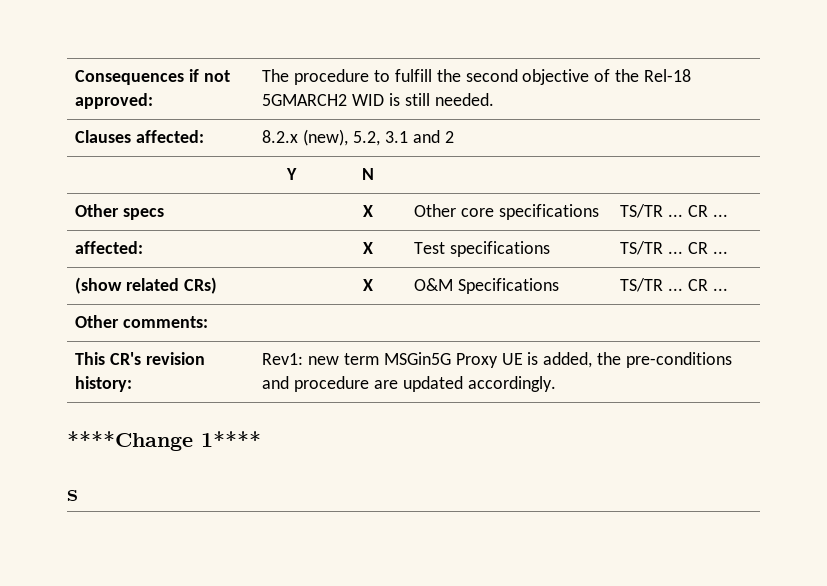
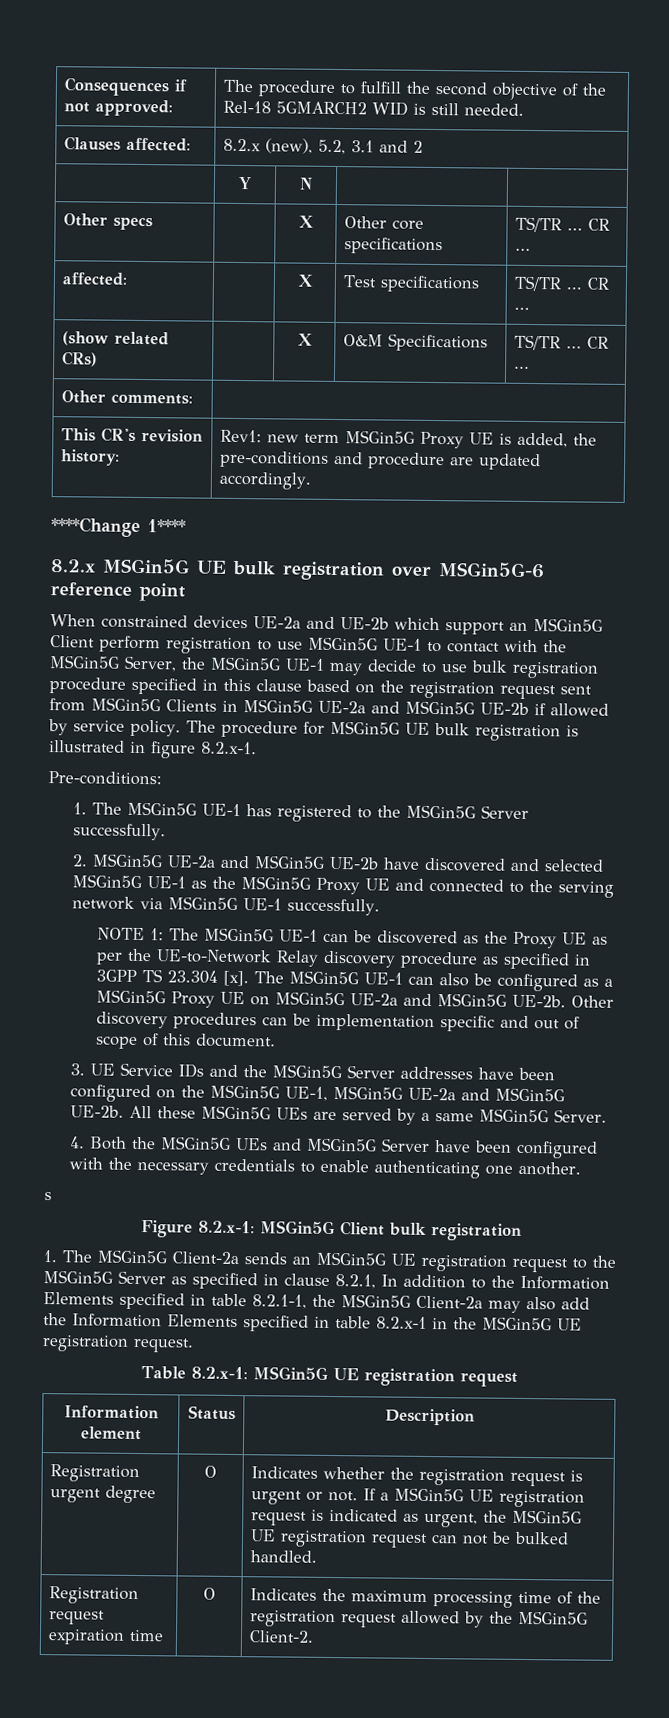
+ 8.2.x MSGin5G UE bulk registration over MSGin5G-6 reference point
+ When constrained devices UE-2a and UE-2b which support an MSGin5G Client perform registration to use MSGin5G UE-1 to contact with the MSGin5G Server, the MSGin5G UE-1 may decide to use bulk registration procedure specified in this clause based on the registration request sent from MSGin5G Clients in MSGin5G UE-2a and MSGin5G UE-2b if allowed by service policy. The procedure for MSGin5G UE bulk registration is illustrated in figure 8.2.x-1.
+ Pre-conditions:
+ 1. The MSGin5G UE-1 has registered to the MSGin5G Server successfully.
+ 2. MSGin5G UE-2a and MSGin5G UE-2b have discovered and selected MSGin5G UE-1 as the MSGin5G Proxy UE and connected to the serving network via MSGin5G UE-1 successfully.
+ NOTE 1: The MSGin5G UE-1 can be discovered as the Proxy UE as per the UE-to-Network Relay discovery procedure as specified in 3GPP TS 23.304 [x]. The MSGin5G UE-1 can also be configured as a MSGin5G Proxy UE on MSGin5G UE-2a and MSGin5G UE-2b. Other discovery procedures can be implementation specific and out of scope of this document.
+ 3. UE Service IDs and the MSGin5G Server addresses have been configured on the MSGin5G UE-1, MSGin5G UE-2a and MSGin5G UE-2b. All these MSGin5G UEs are served by a same MSGin5G Server.
+ 4. Both the MSGin5G UEs and MSGin5G Server have been configured with the necessary credentials to enable authenticating one another.
  s
+ Figure 8.2.x-1: MSGin5G Client bulk registration
+ 1. The MSGin5G Client-2a sends an MSGin5G UE registration request to the MSGin5G Server as specified in clause 8.2.1, In addition to the Information Elements specified in table 8.2.1-1, the MSGin5G Client-2a may also add the Information Elements specified in table 8.2.x-1 in the MSGin5G UE registration request.
+ Table 8.2.x-1: MSGin5G UE registration request
+ Information element | Status | Description
+ Registration urgent degree | O | Indicates whether the registration request is urgent or not. If a MSGin5G UE registration request is indicated as urgent, the MSGin5G UE registration request can not be bulked handled.
+ Registration request expiration time | O | Indicates the maximum processing time of the registration request allowed by the MSGin5G Client-2.

